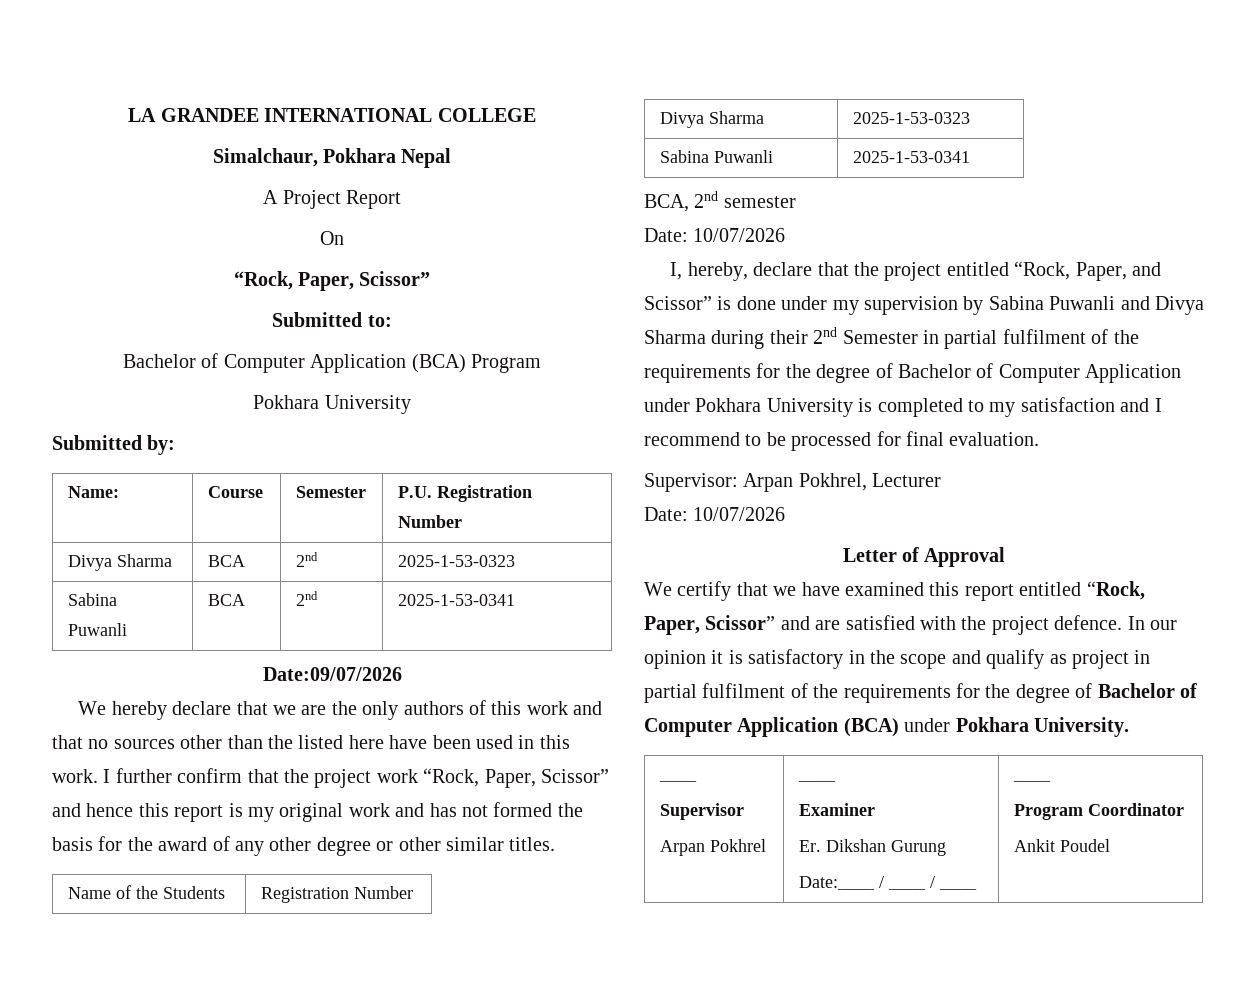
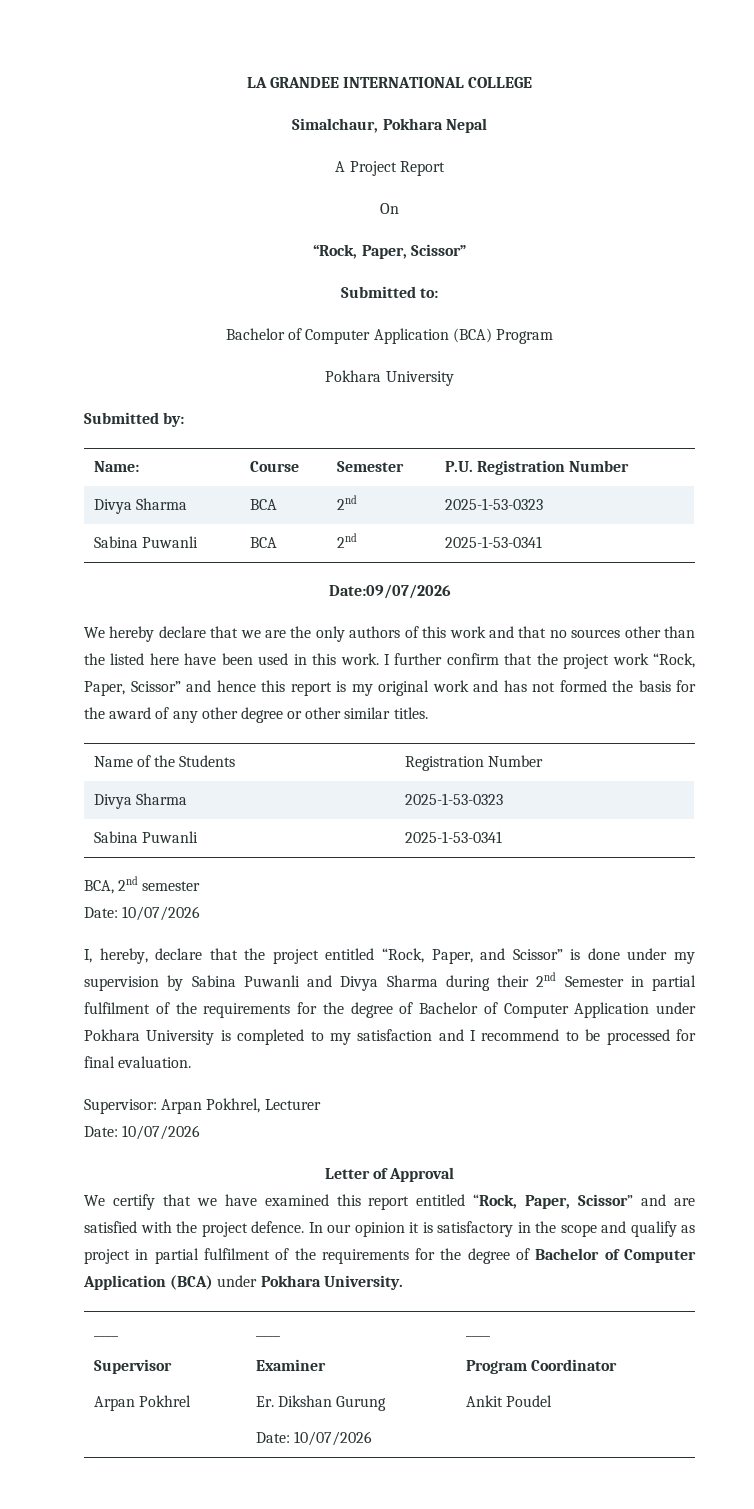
  In our opinion it is satisfactory in the scope and qualify as project in partial fulfilment of the requirements for the degree of Bachelor of Computer Application (BCA) under Pokhara University.
  ____
  Supervisor
  Arpan Pokhrel | ____
  Examiner
  Er. Dikshan Gurung
- Date:____ / ____ / ____ | ____
+ Date: 10/07/2026 | ____

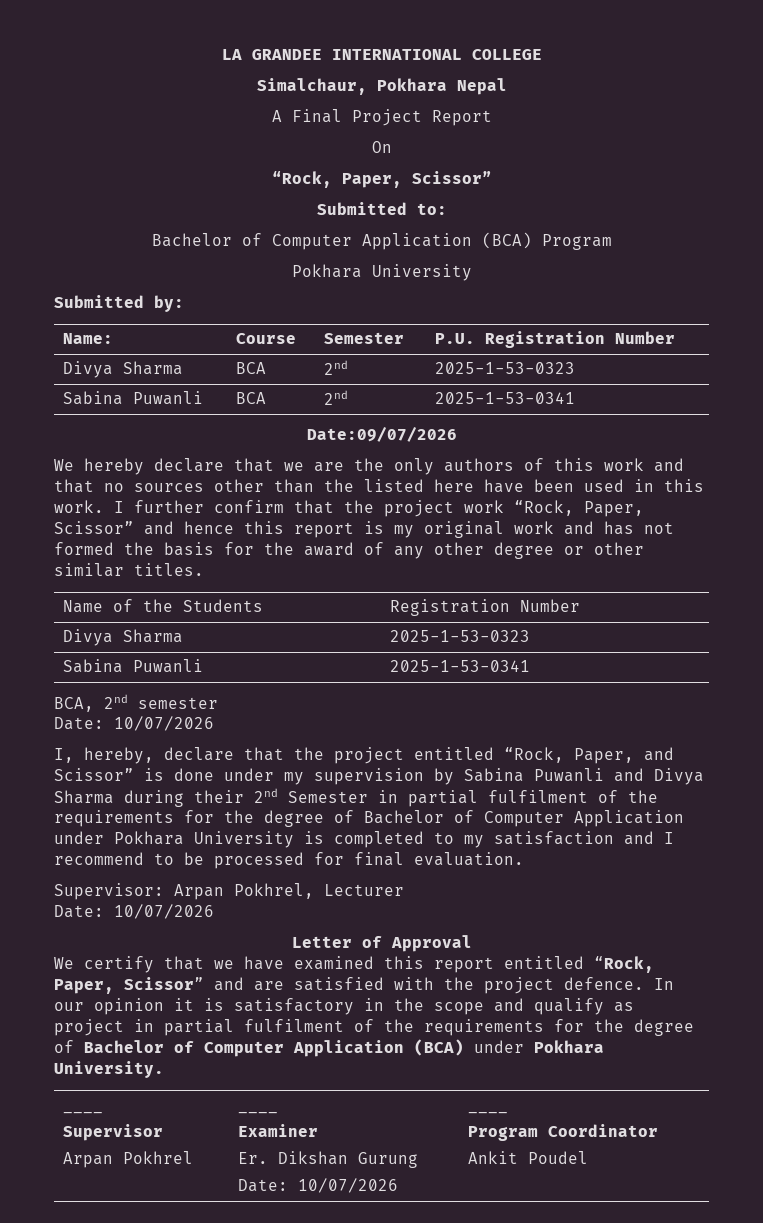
- A Project Report
+ A Final Project Report

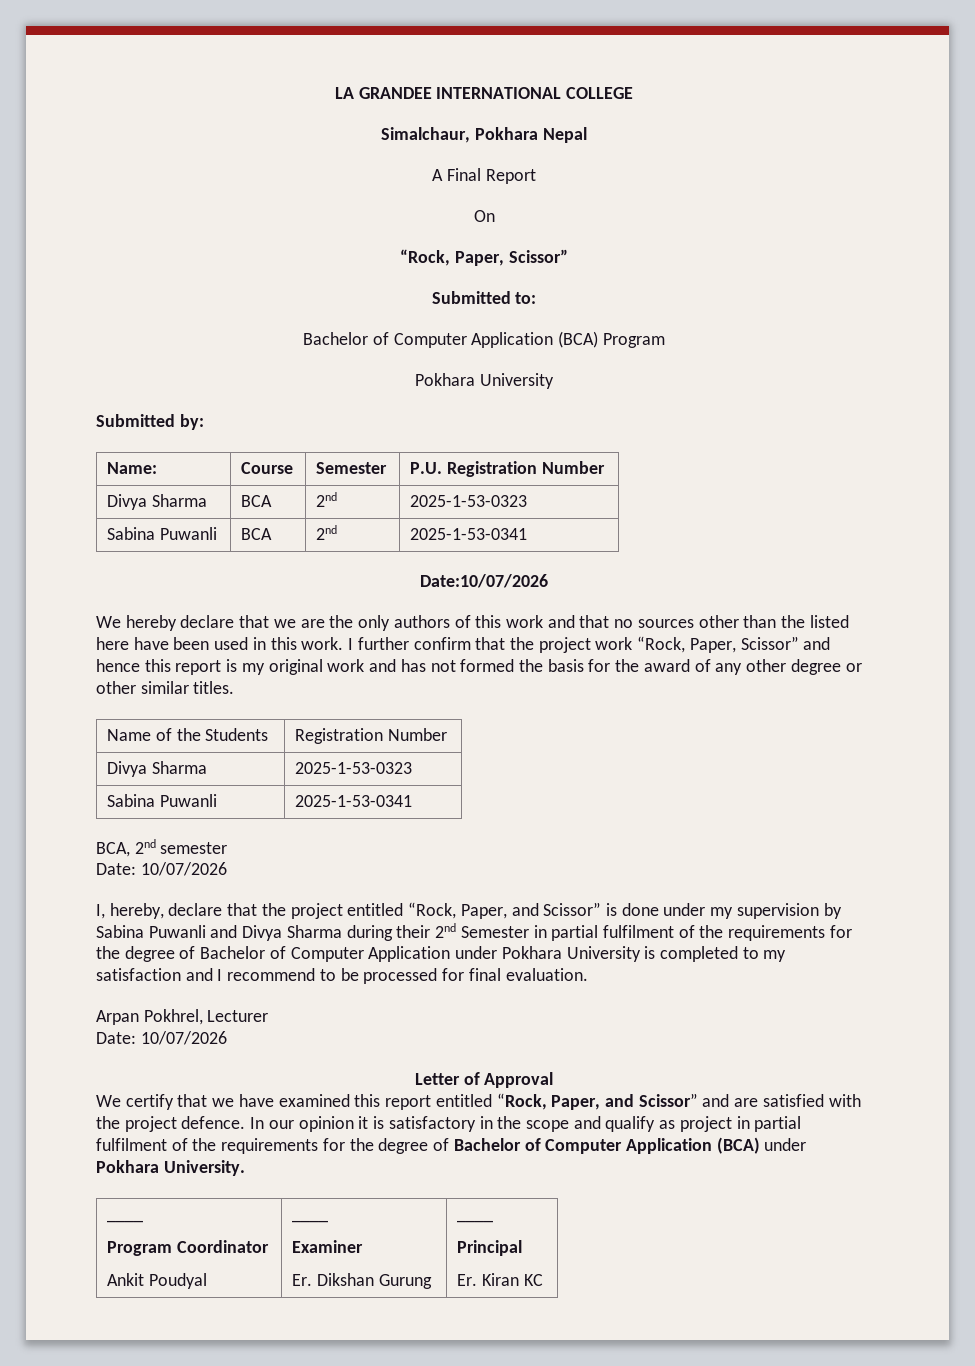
- A Final Project Report
+ A Final Report
- Date:09/07/2026
+ Date:10/07/2026
- Supervisor: Arpan Pokhrel, Lecturer
+ Arpan Pokhrel, Lecturer
- We certify that we have examined this report entitled “Rock, Paper, Scissor” and are satisfied with the project defence.
+ We certify that we have examined this report entitled “Rock, Paper, and Scissor” and are satisfied with the project defence.
  In our opinion it is satisfactory in the scope and qualify as project in partial fulfilment of the requirements for the degree of Bachelor of Computer Application (BCA) under Pokhara University.
  ____
- Supervisor
- Arpan Pokhrel | ____
+ Program Coordinator
+ Ankit Poudyal | ____
  Examiner
- Er. Dikshan Gurung
- Date: 10/07/2026 | ____
- Program Coordinator
- Ankit Poudel
+ Er. Dikshan Gurung | ____
+ Principal
+ Er. Kiran KC

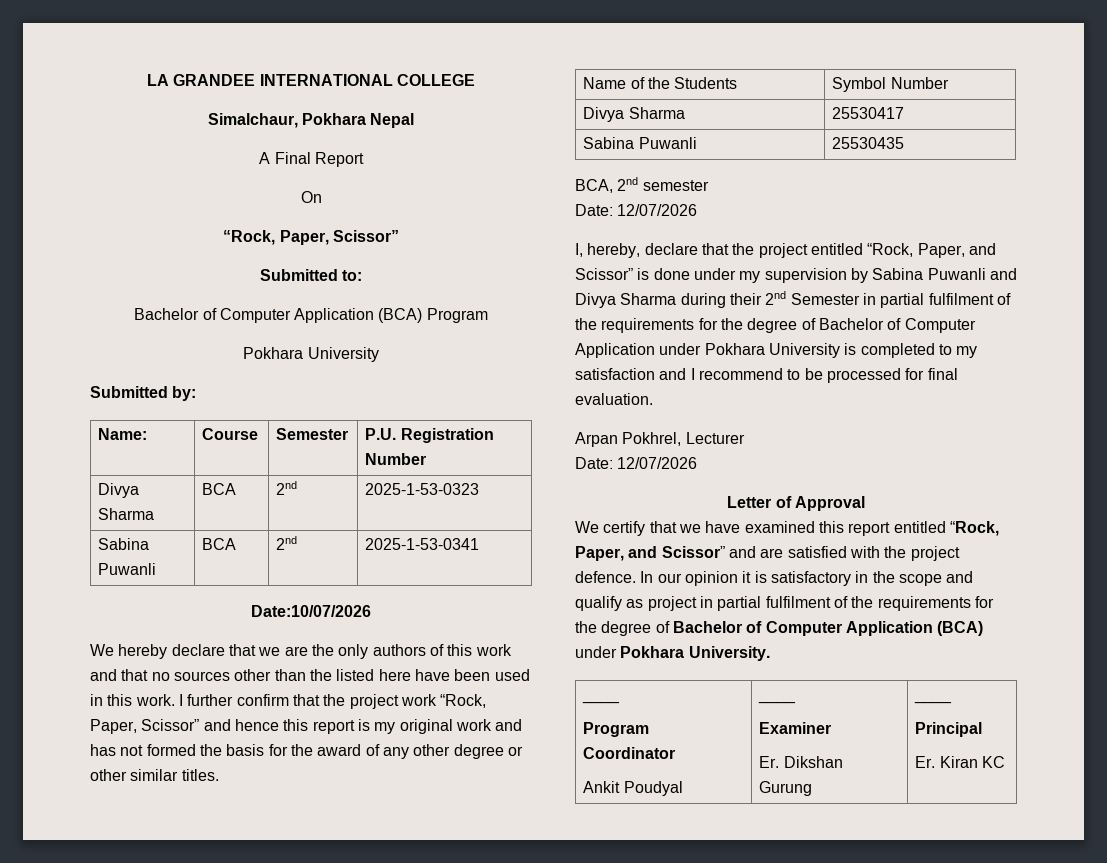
- Name of the Students | Registration Number
- Divya Sharma | 2025-1-53-0323
- Sabina Puwanli | 2025-1-53-0341
+ Name of the Students | Symbol Number
+ Divya Sharma | 25530417
+ Sabina Puwanli | 25530435
  BCA, 2nd semester
- Date: 10/07/2026
+ Date: 12/07/2026
  Arpan Pokhrel, Lecturer
- Date: 10/07/2026
+ Date: 12/07/2026

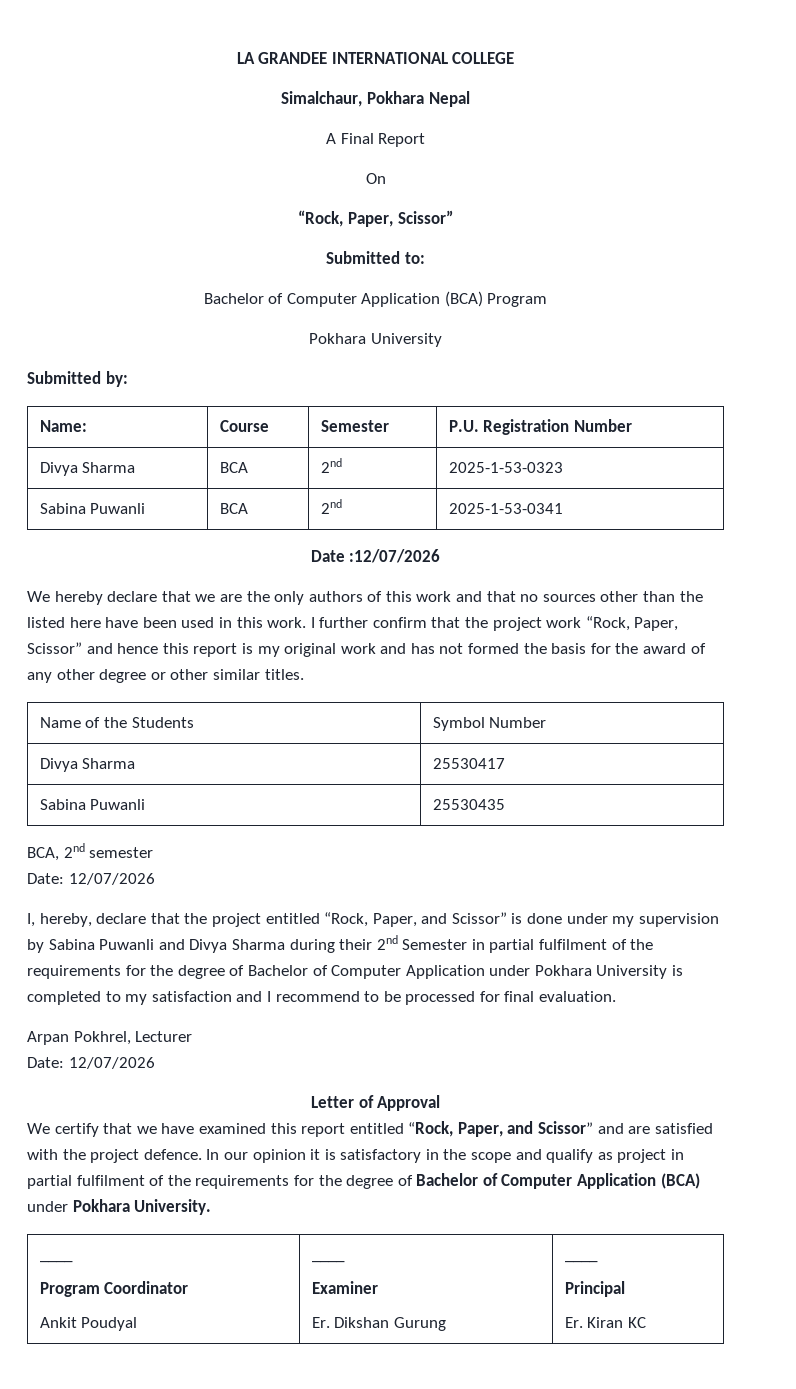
- Date:10/07/2026
+ Date :12/07/2026

